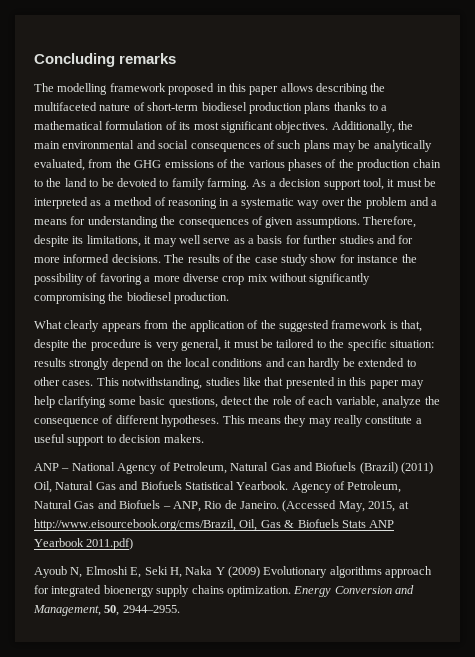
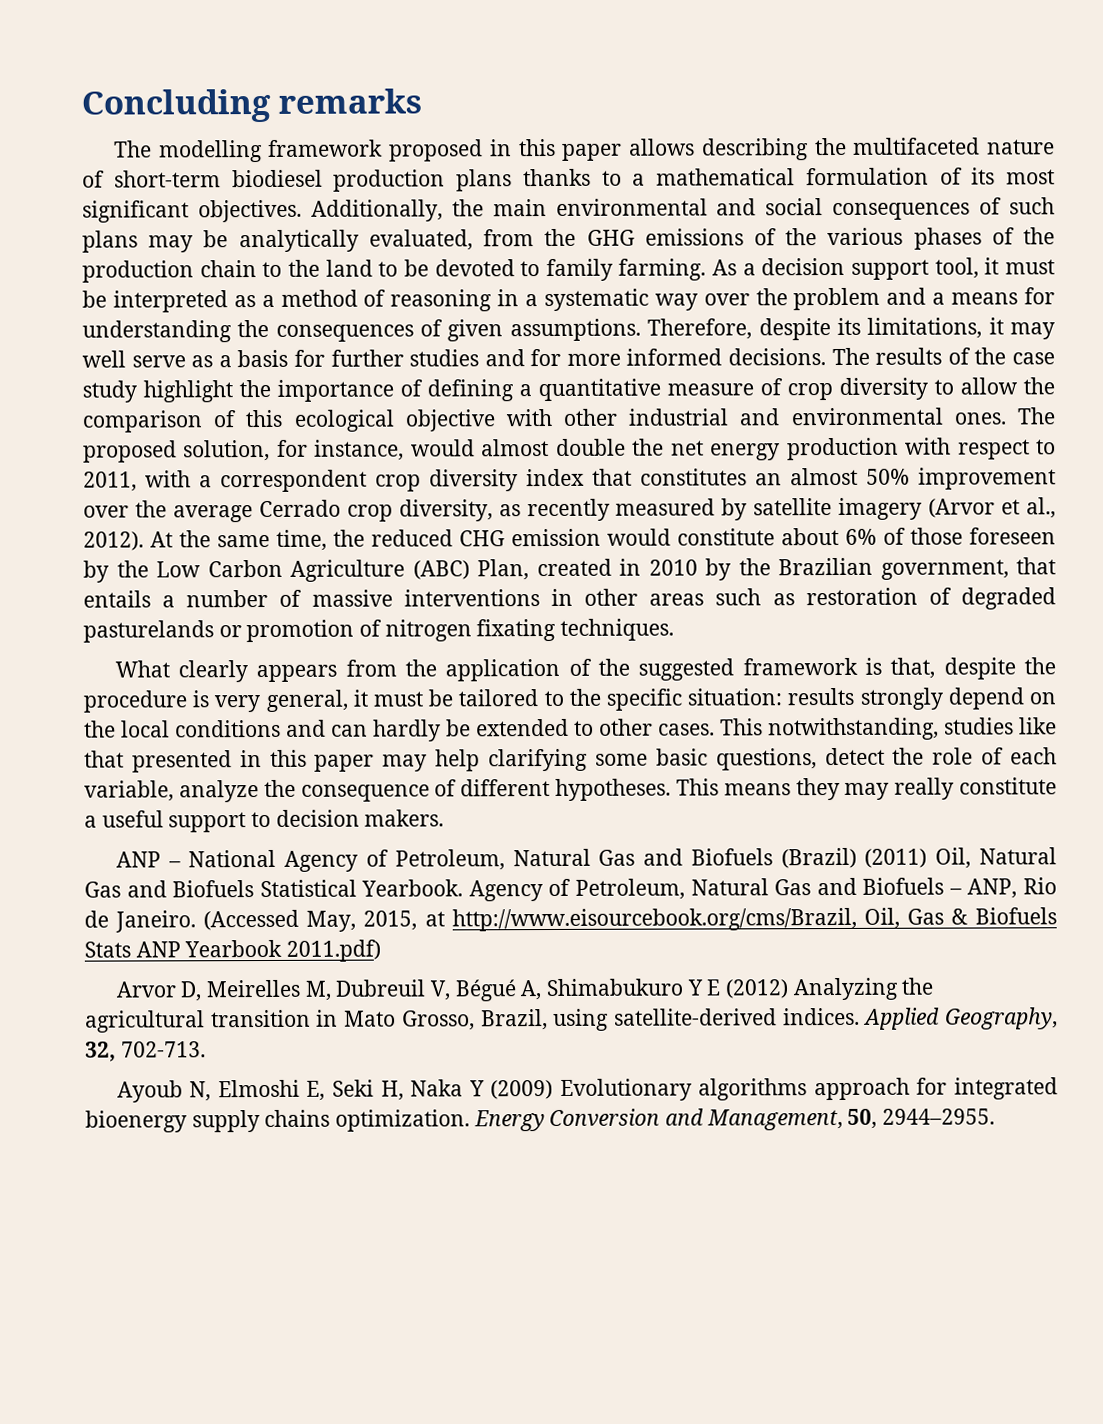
- The results of the case study show for instance the possibility of favoring a more diverse crop mix without significantly compromising the biodiesel production.
+ The results of the case study highlight the importance of defining a quantitative measure of crop diversity to allow the comparison of this ecological objective with other industrial and environmental ones. The proposed solution, for instance, would almost double the net energy production with respect to 2011, with a correspondent crop diversity index that constitutes an almost 50% improvement over the average Cerrado crop diversity, as recently measured by satellite imagery (Arvor et al., 2012). At the same time, the reduced CHG emission would constitute about 6% of those foreseen by the Low Carbon Agriculture (ABC) Plan, created in 2010 by the Brazilian government, that entails a number of massive interventions in other areas such as restoration of degraded pasturelands or promotion of nitrogen fixating techniques.
+ Arvor D, Meirelles M, Dubreuil V, Bégué A, Shimabukuro Y E (2012) Analyzing the agricultural transition in Mato Grosso, Brazil, using satellite-derived indices. Applied Geography, 32, 702-713.

